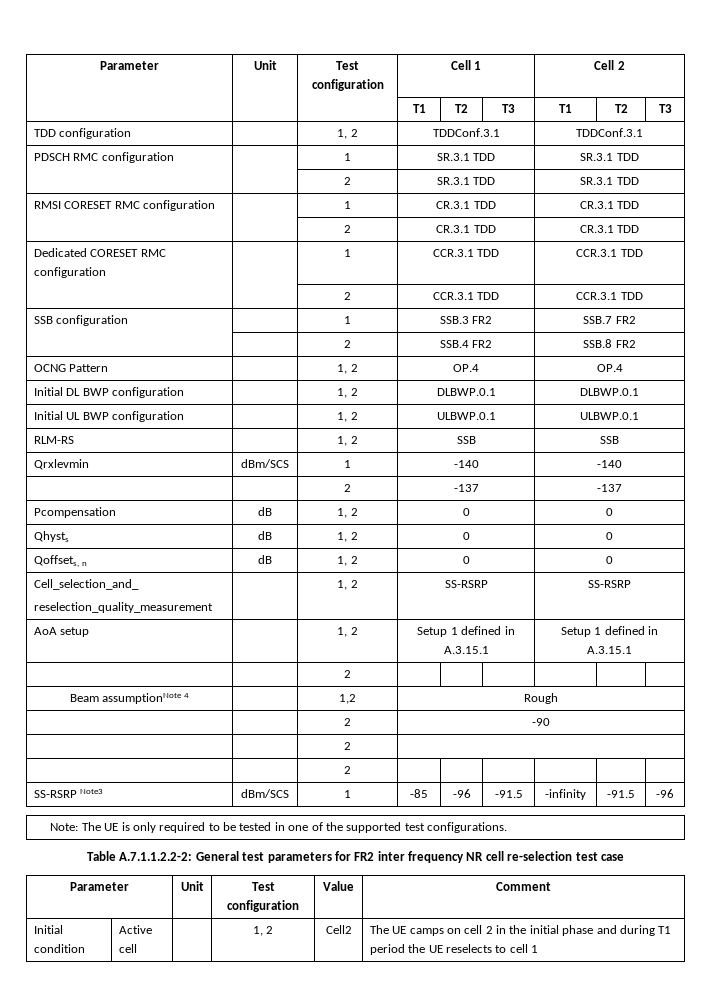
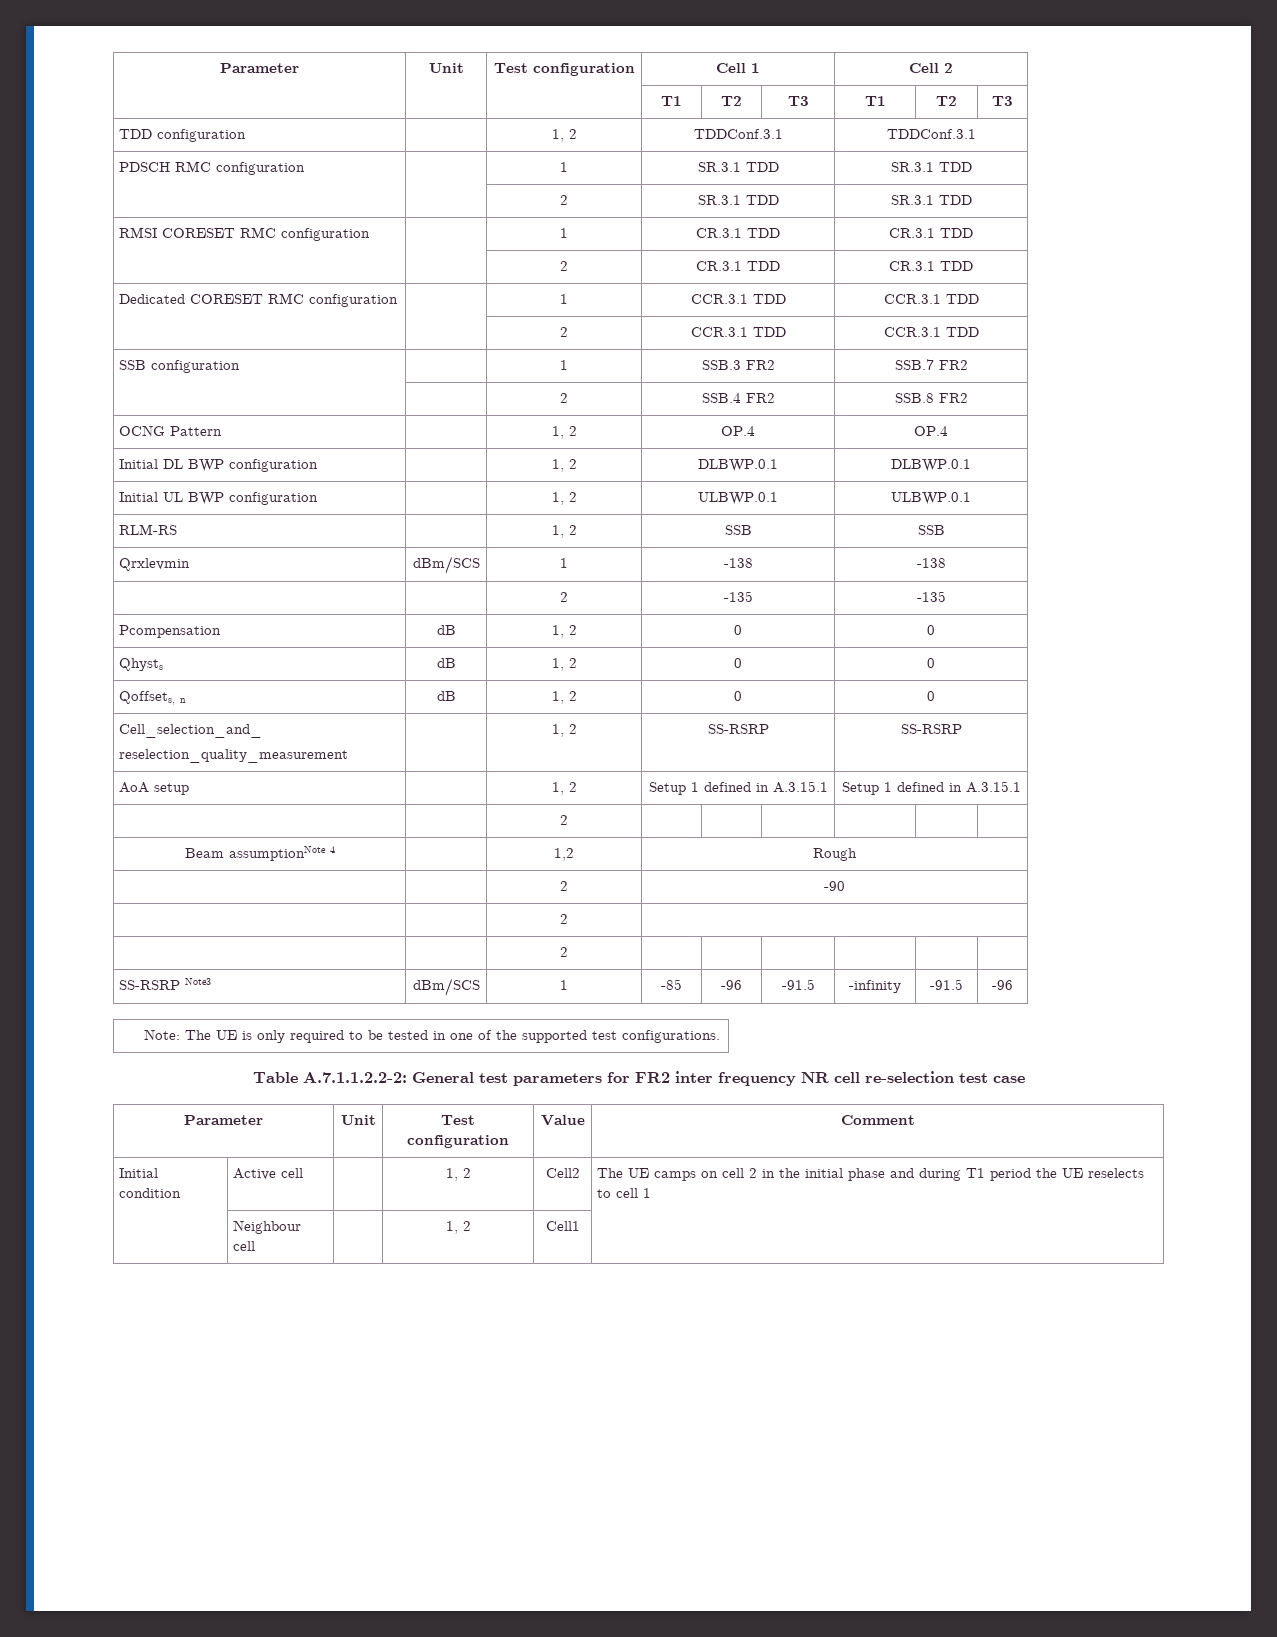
- Qrxlevmin | dBm/SCS | 1 | -140 | -140
- | | 2 | -137 | -137
+ Qrxlevmin | dBm/SCS | 1 | -138 | -138
+ | | 2 | -135 | -135
+ | Neighbour cell | | 1, 2 | Cell1 |

